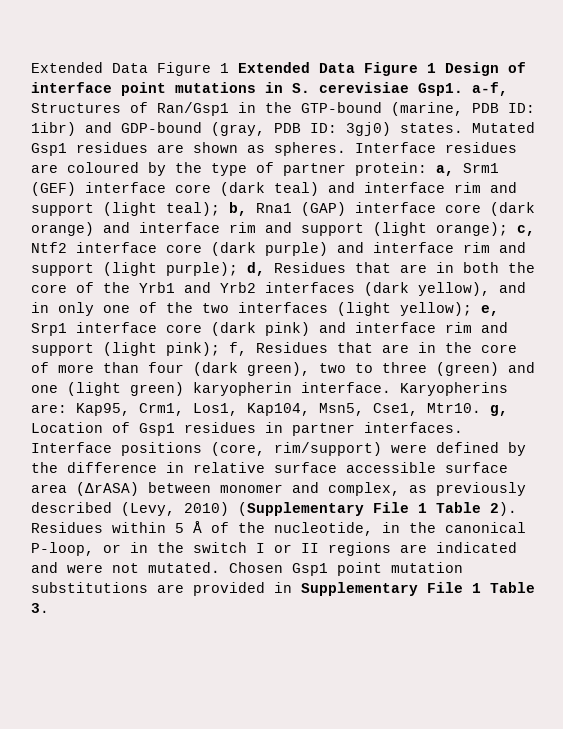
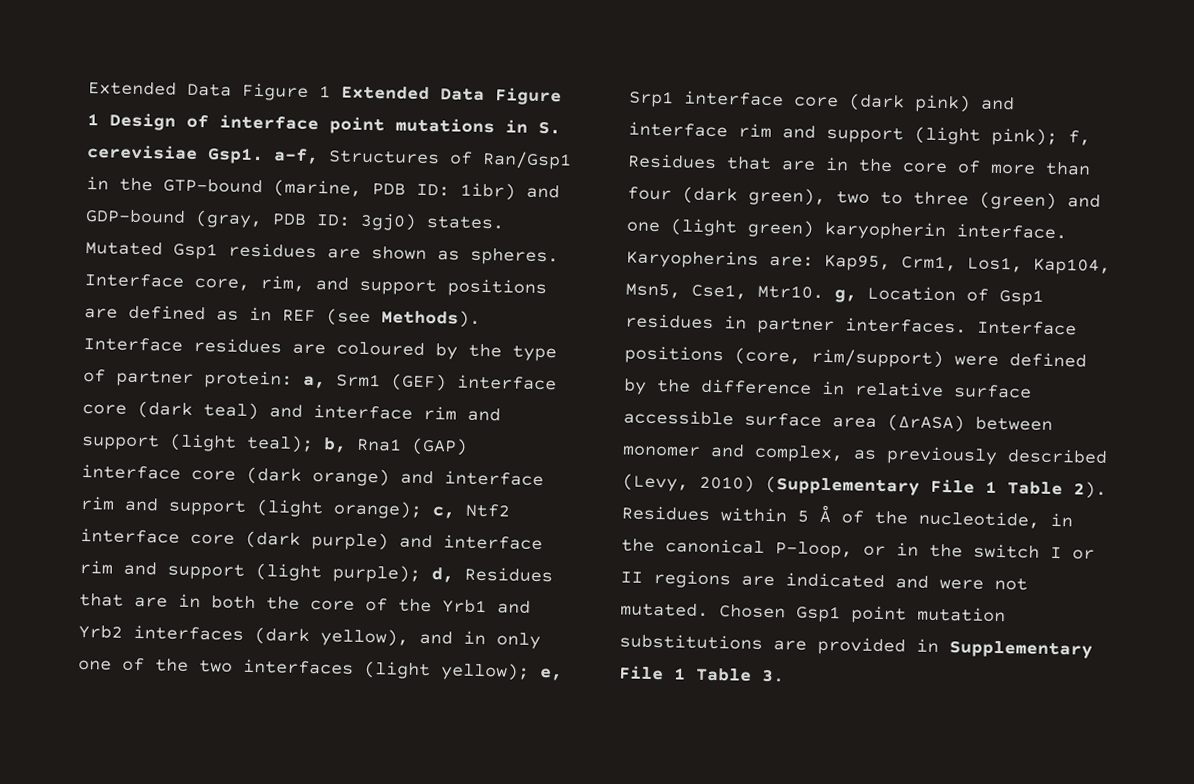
- Interface residues are coloured by the type of partner protein:
+ Interface core, rim, and support positions are defined as in REF (see Methods). Interface residues are coloured by the type of partner protein:

